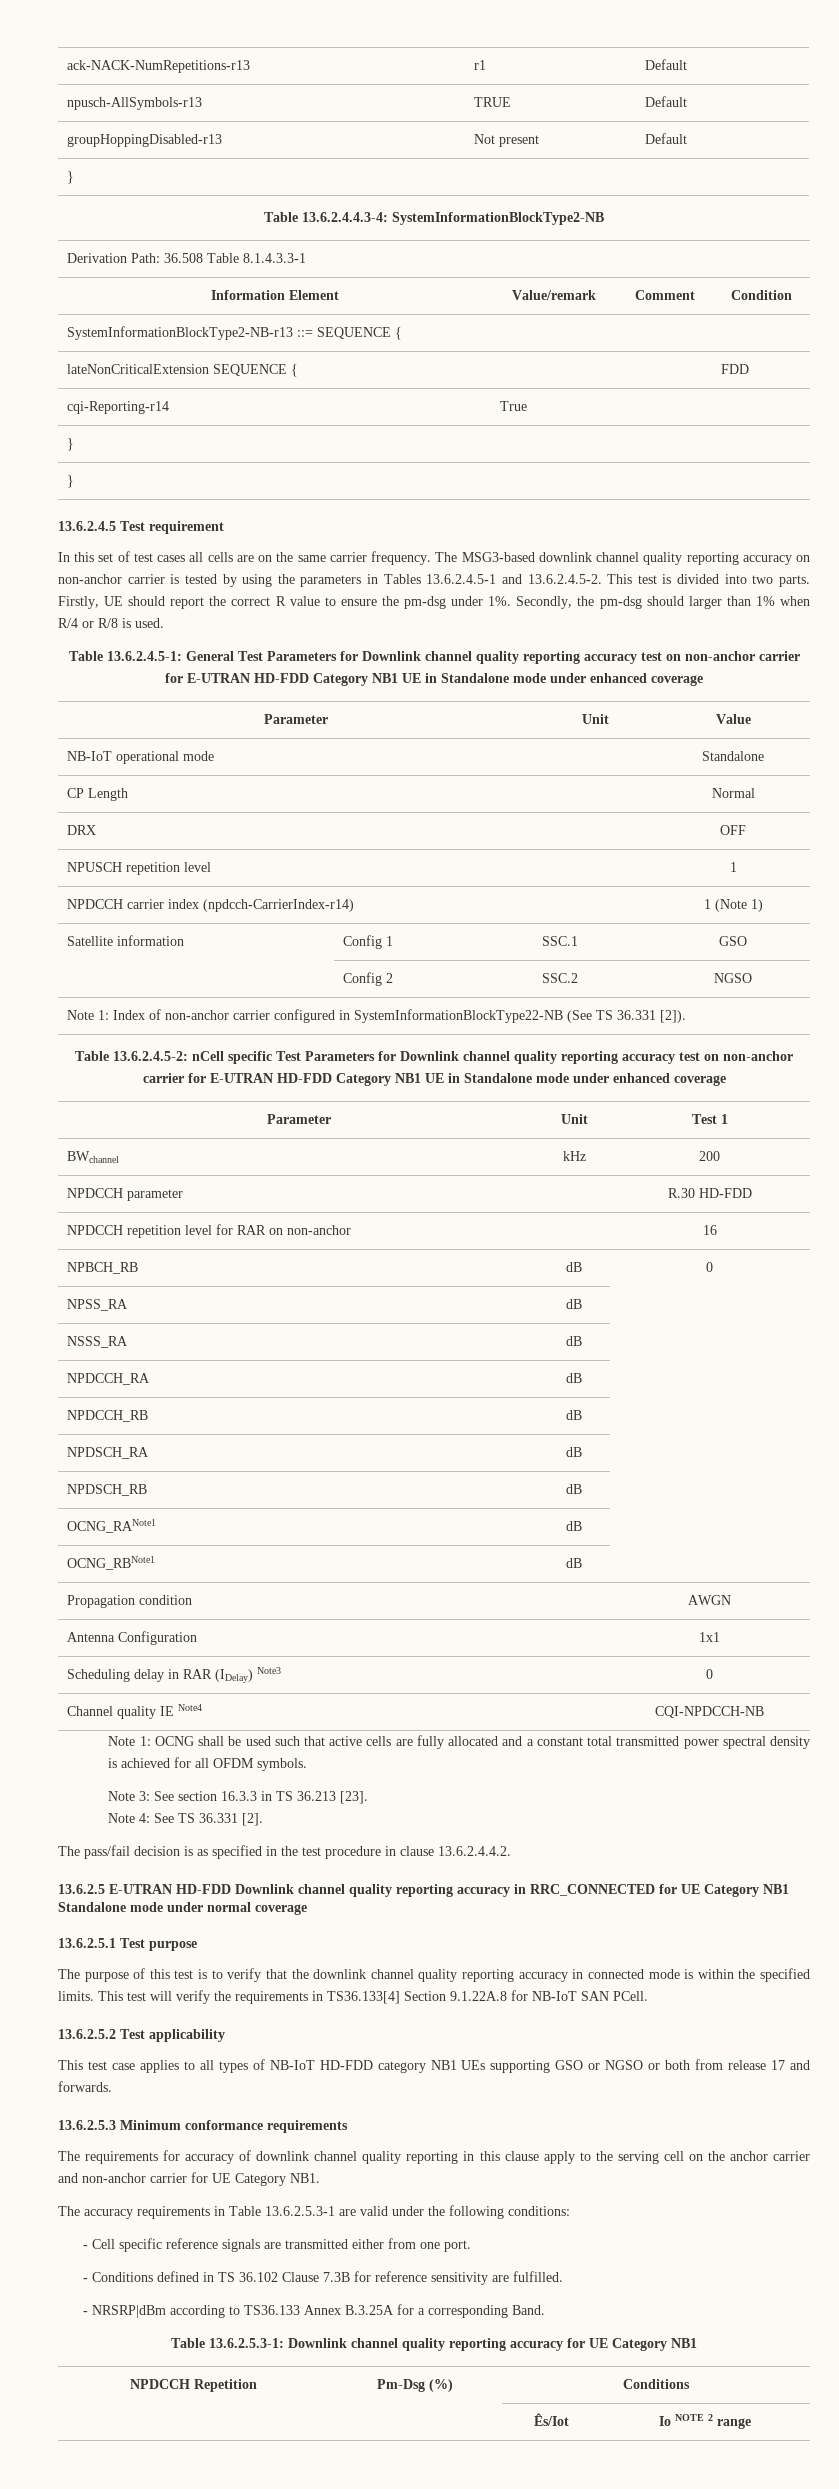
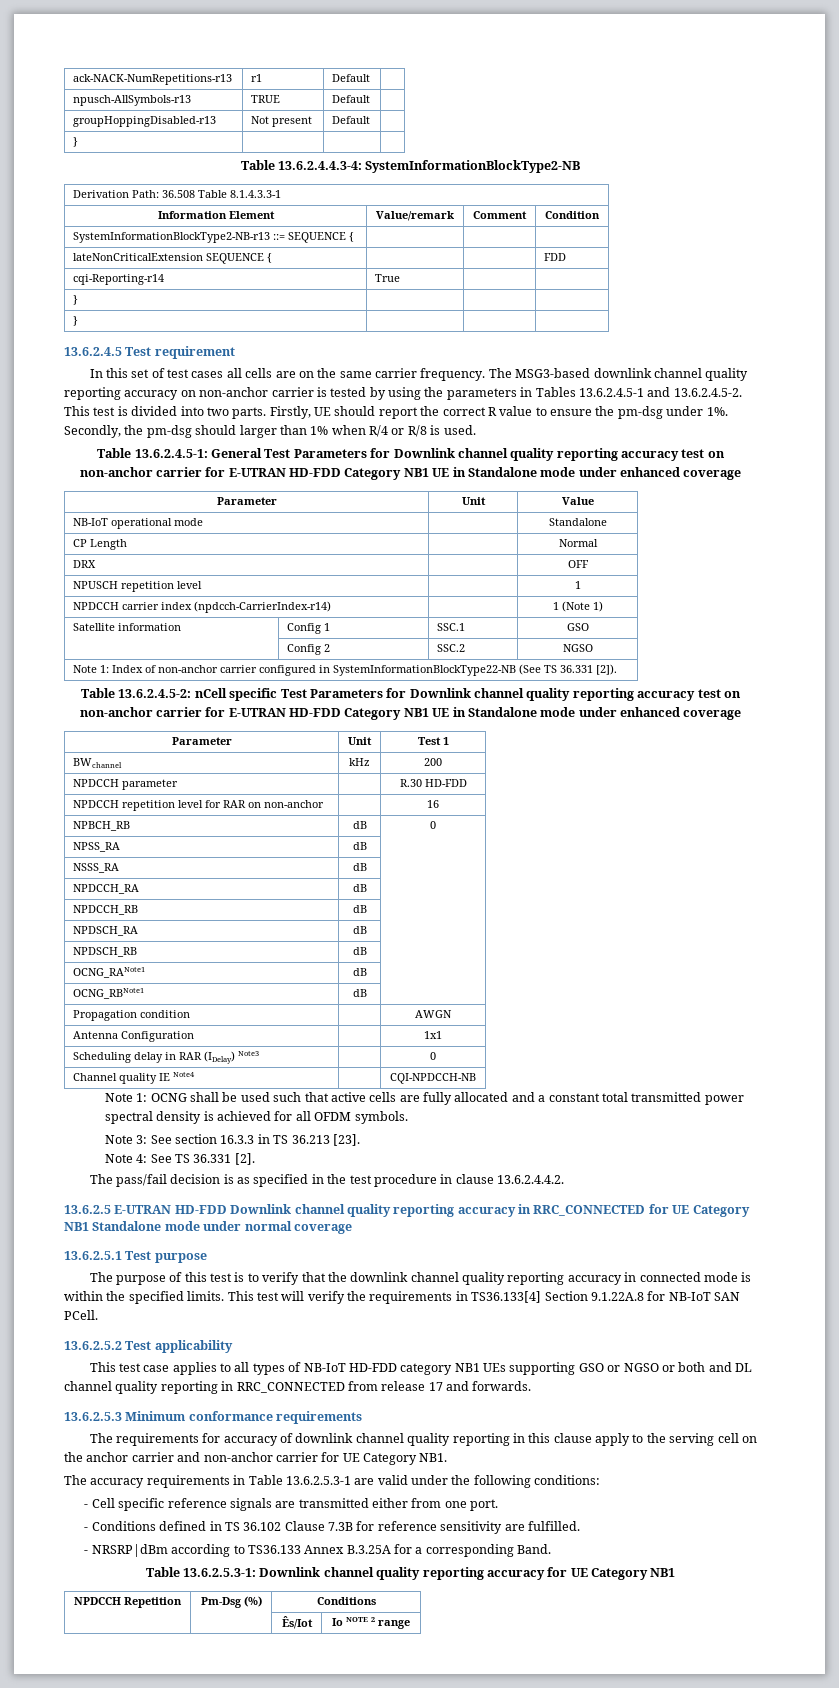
- This test case applies to all types of NB-IoT HD-FDD category NB1 UEs supporting GSO or NGSO or both from release 17 and forwards.
+ This test case applies to all types of NB-IoT HD-FDD category NB1 UEs supporting GSO or NGSO or both and DL channel quality reporting in RRC_CONNECTED from release 17 and forwards.

